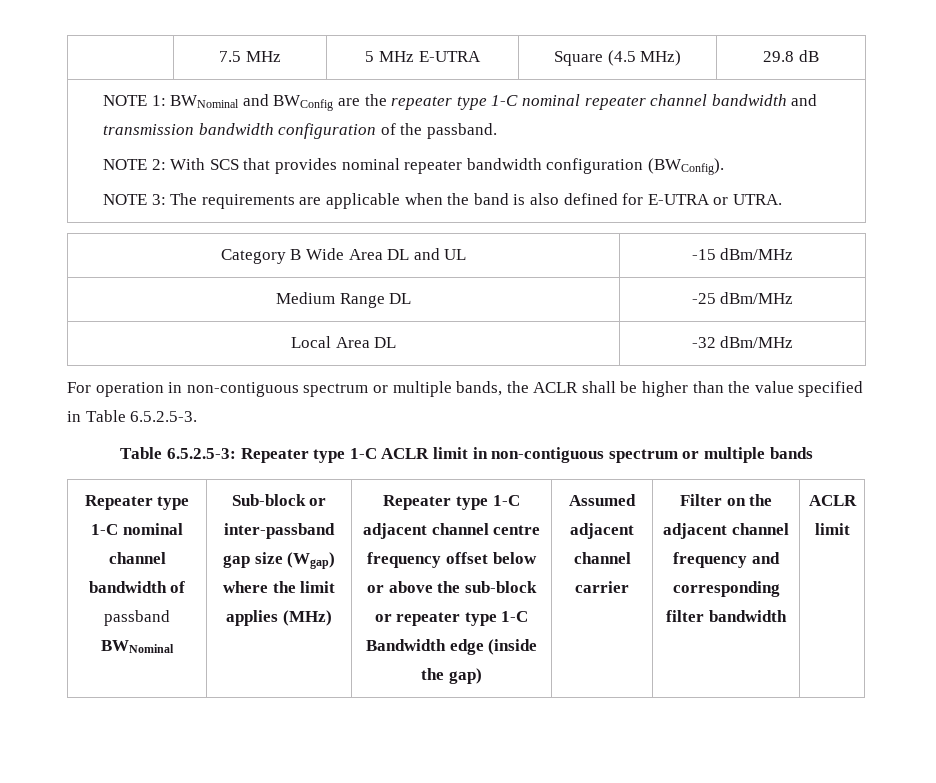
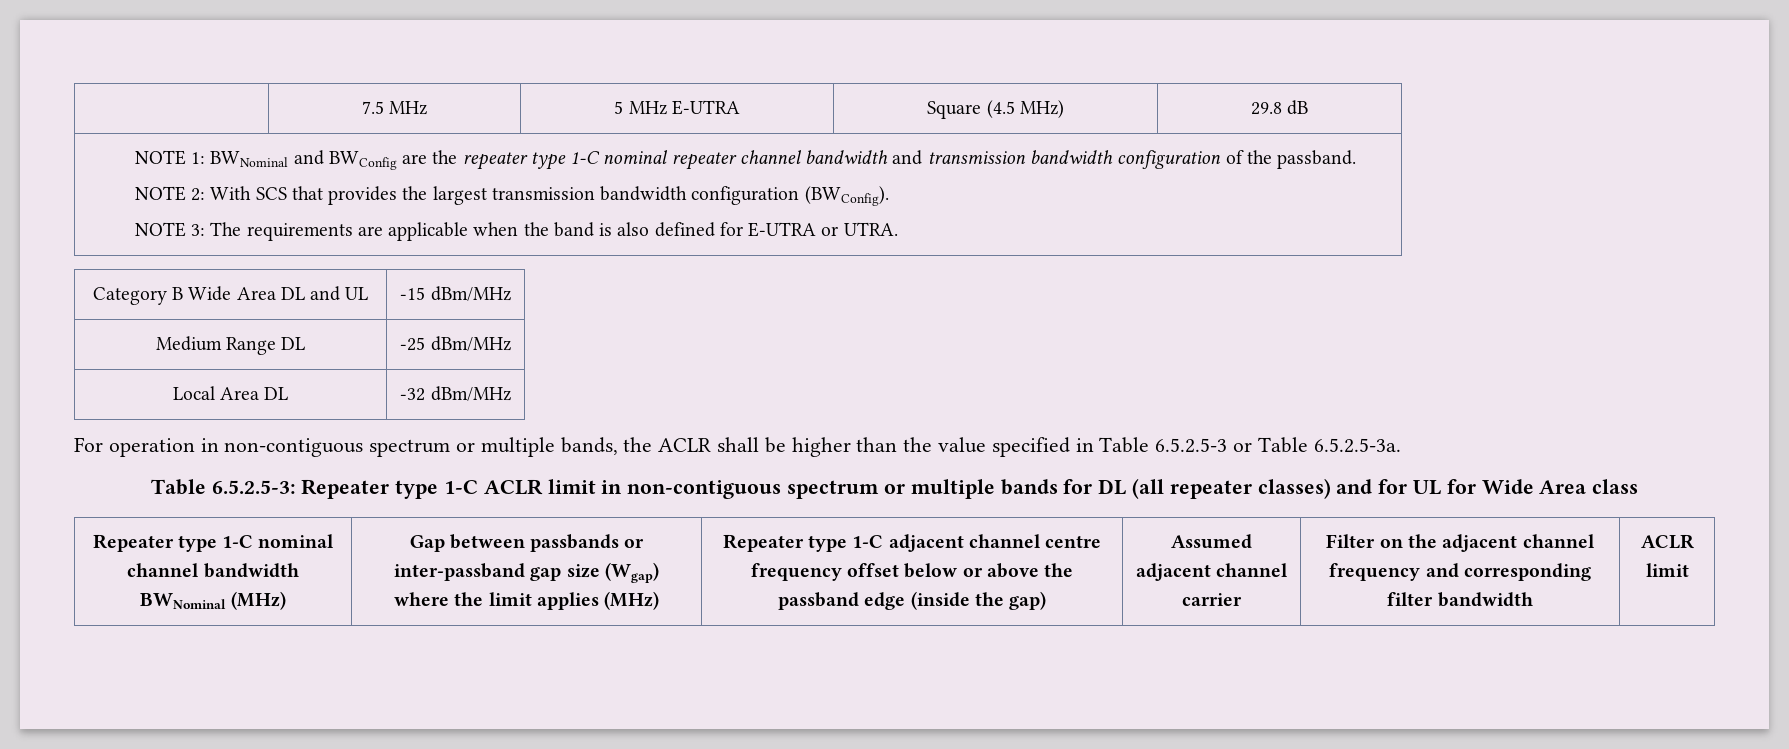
- NOTE 2: With SCS that provides nominal repeater bandwidth configuration (BWConfig).
+ NOTE 2: With SCS that provides the largest transmission bandwidth configuration (BWConfig).
- For operation in non-contiguous spectrum or multiple bands, the ACLR shall be higher than the value specified in Table 6.5.2.5-3.
+ For operation in non-contiguous spectrum or multiple bands, the ACLR shall be higher than the value specified in Table 6.5.2.5-3 or Table 6.5.2.5-3a.
- Table 6.5.2.5-3: Repeater type 1-C ACLR limit in non-contiguous spectrum or multiple bands
+ Table 6.5.2.5-3: Repeater type 1-C ACLR limit in non-contiguous spectrum or multiple bands for DL (all repeater classes) and for UL for Wide Area class
- Repeater type 1-C nominal channel bandwidth of passband BWNominal | Sub-block or inter-passband gap size (Wgap) where the limit applies (MHz)
+ Repeater type 1-C nominal channel bandwidth BWNominal (MHz) | Gap between passbands or inter-passband gap size (Wgap) where the limit applies (MHz)
- Repeater type 1-C adjacent channel centre frequency offset below or above the sub-block or repeater type 1-C Bandwidth edge (inside the gap)
+ Repeater type 1-C adjacent channel centre frequency offset below or above the passband edge (inside the gap)

